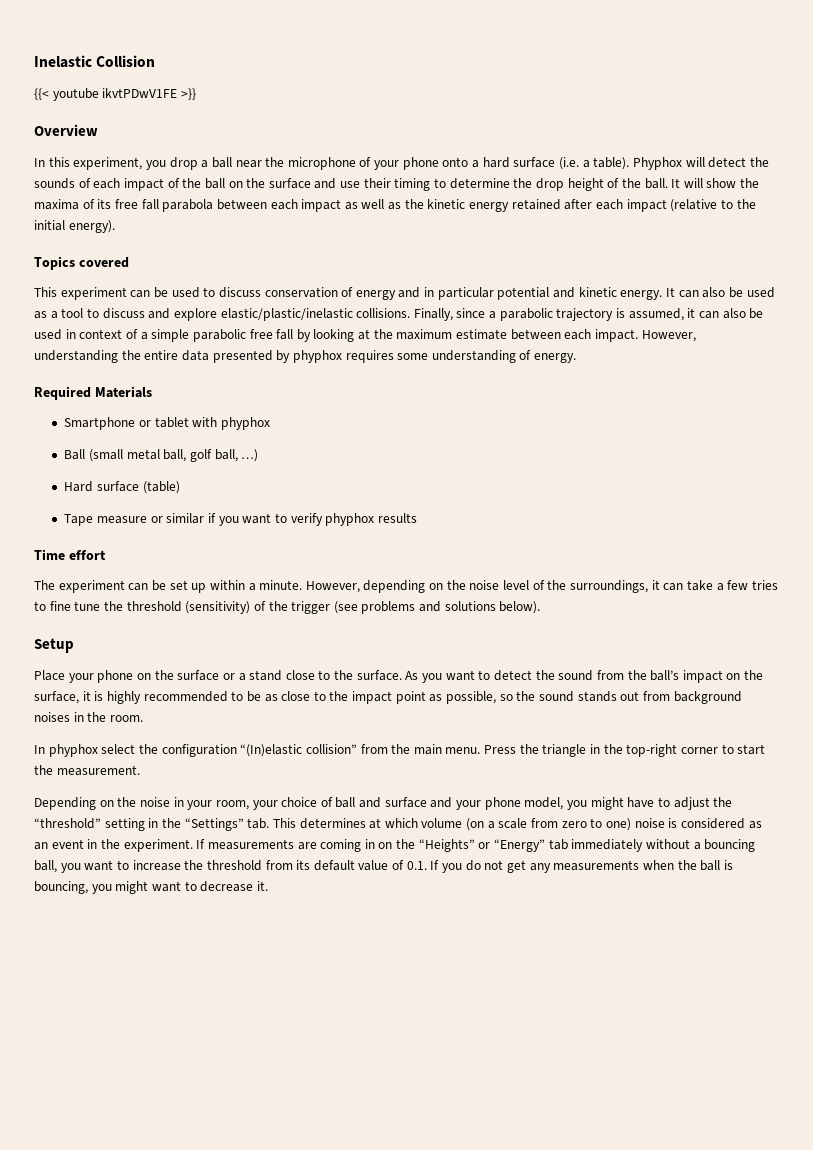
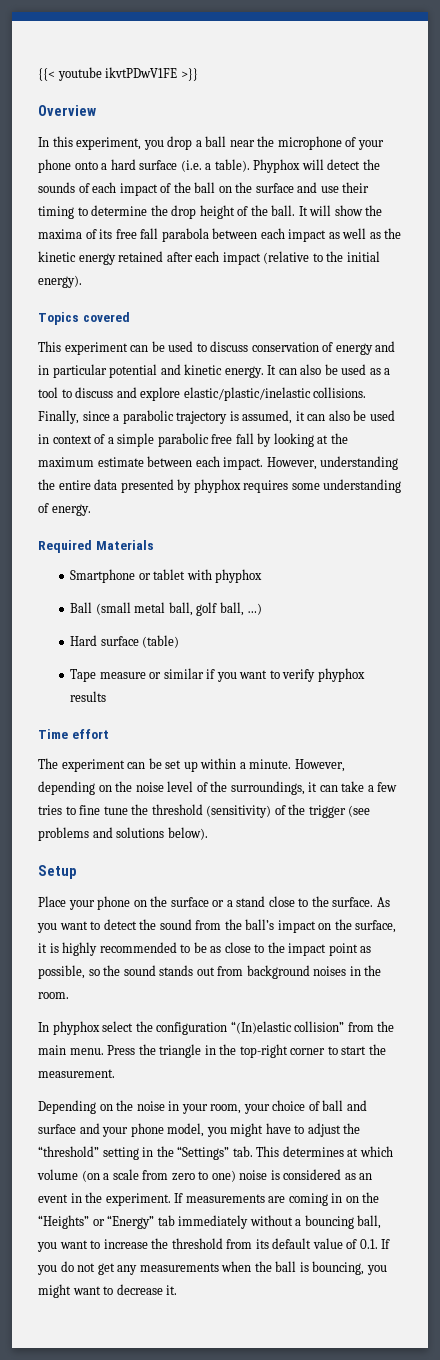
- Inelastic Collision

